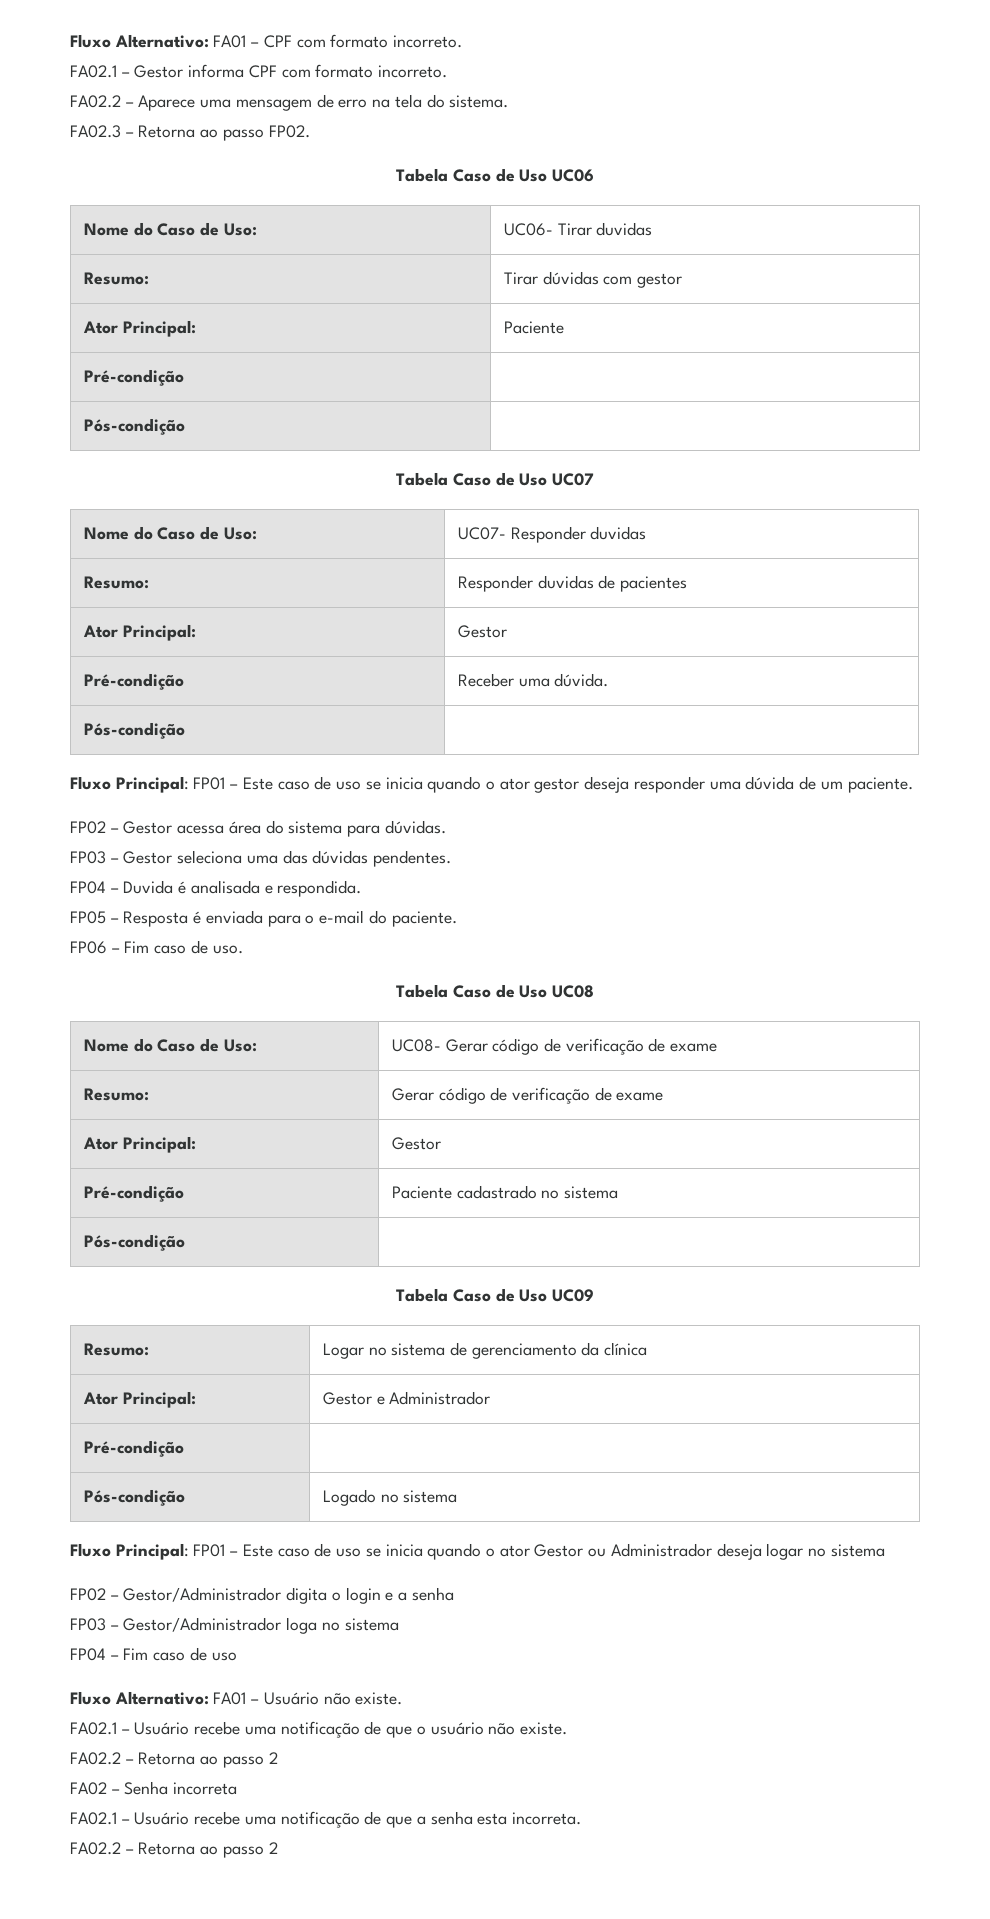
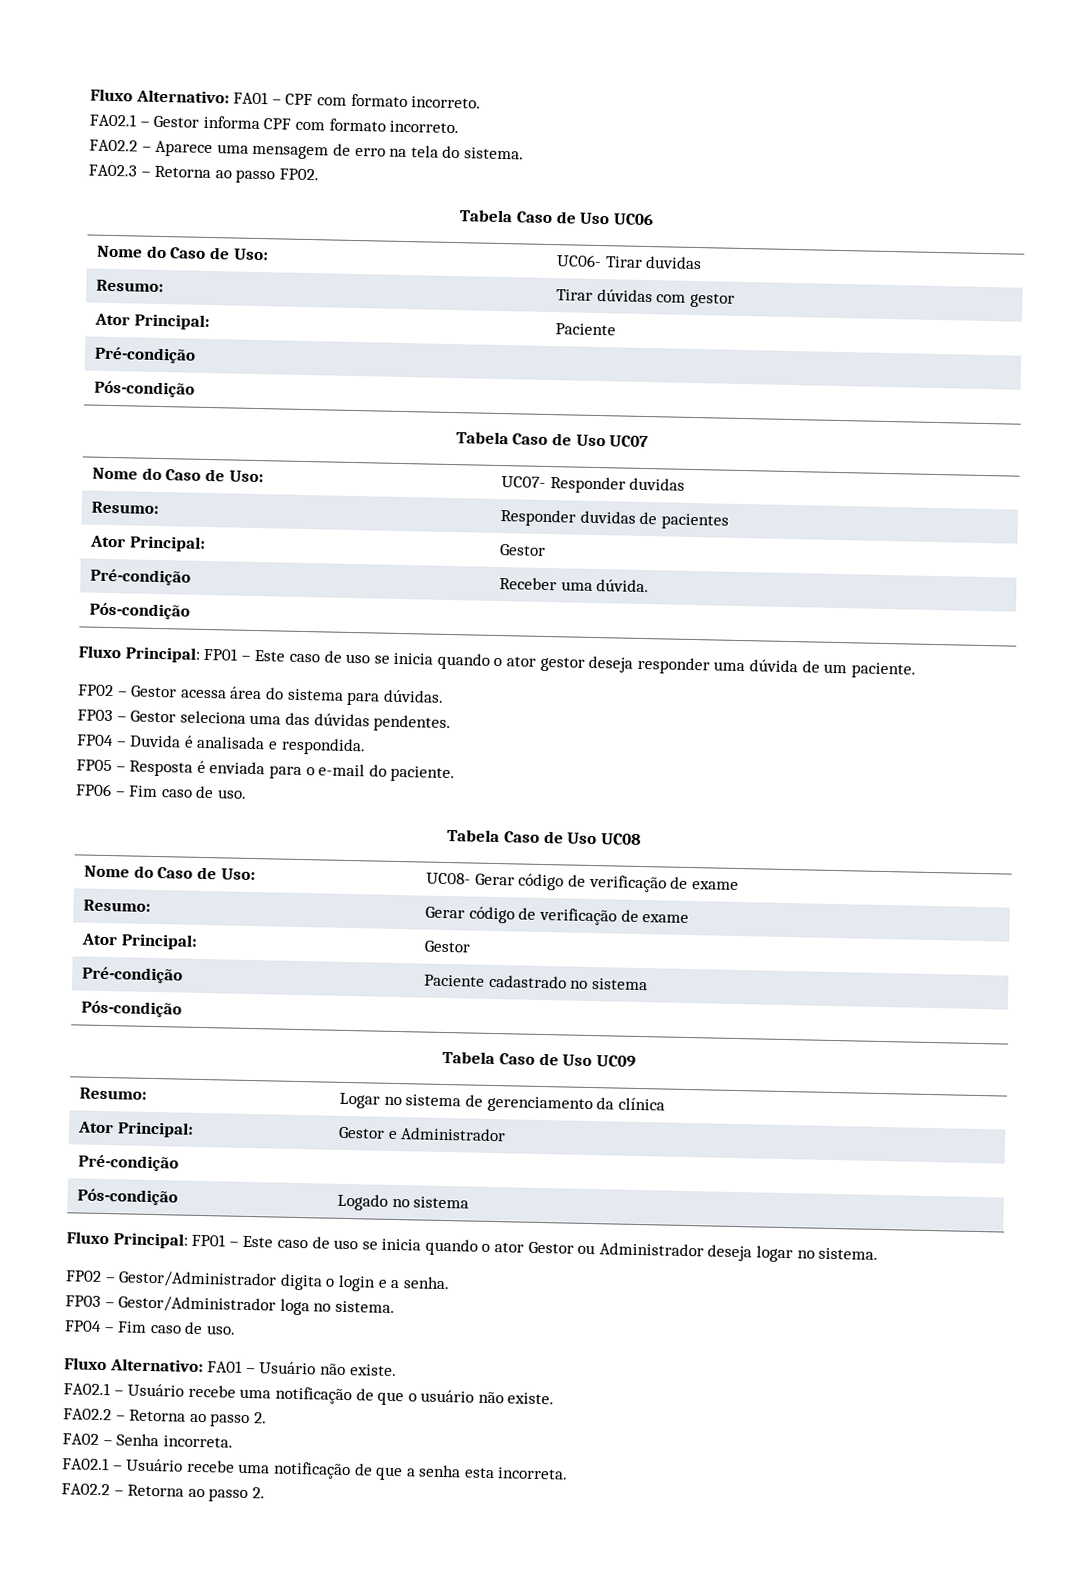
- Fluxo Principal: FP01 – Este caso de uso se inicia quando o ator Gestor ou Administrador deseja logar no sistema
+ Fluxo Principal: FP01 – Este caso de uso se inicia quando o ator Gestor ou Administrador deseja logar no sistema.
- FP02 – Gestor/Administrador digita o login e a senha
+ FP02 – Gestor/Administrador digita o login e a senha.
- FP03 – Gestor/Administrador loga no sistema
+ FP03 – Gestor/Administrador loga no sistema.
- FP04 – Fim caso de uso
+ FP04 – Fim caso de uso.
  FA02.1 – Usuário recebe uma notificação de que o usuário não existe.
- FA02.2 – Retorna ao passo 2
+ FA02.2 – Retorna ao passo 2.
- FA02 – Senha incorreta
+ FA02 – Senha incorreta.
  FA02.1 – Usuário recebe uma notificação de que a senha esta incorreta.
- FA02.2 – Retorna ao passo 2
+ FA02.2 – Retorna ao passo 2.

